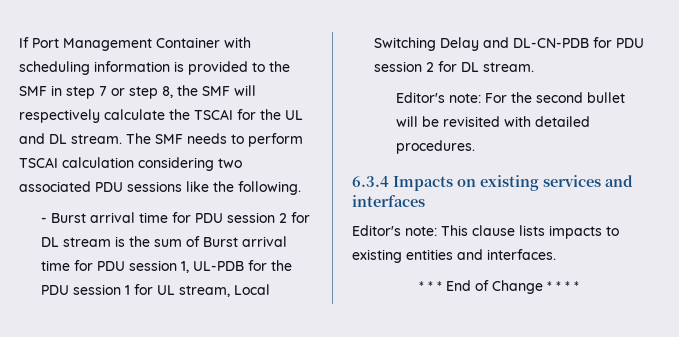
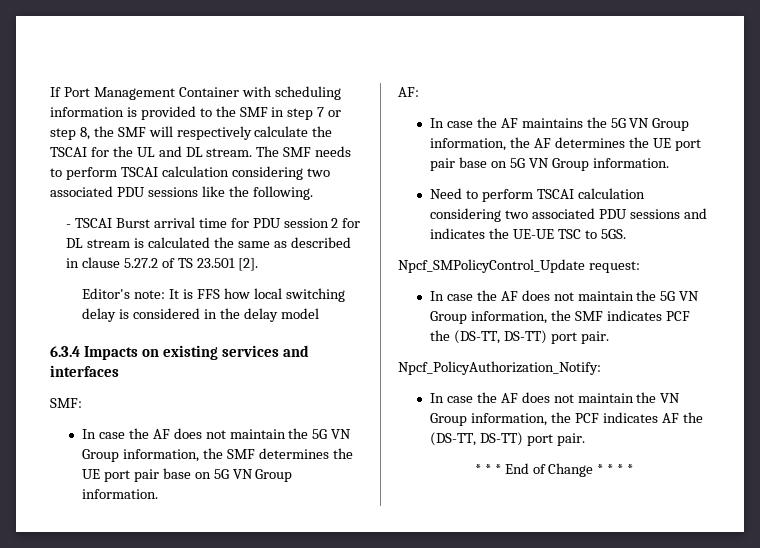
- - Burst arrival time for PDU session 2 for DL stream is the sum of Burst arrival time for PDU session 1, UL-PDB for the PDU session 1 for UL stream, Local Switching Delay and DL-CN-PDB for PDU session 2 for DL stream.
- Editor's note: For the second bullet will be revisited with detailed procedures.
+ - TSCAI Burst arrival time for PDU session 2 for DL stream is calculated the same as described in clause 5.27.2 of TS 23.501 [2].
+ Editor's note: It is FFS how local switching delay is considered in the delay model
- Editor's note: This clause lists impacts to existing entities and interfaces.
+ SMF:
+ In case the AF does not maintain the 5G VN Group information, the SMF determines the UE port pair base on 5G VN Group information.
+ AF:
+ In case the AF maintains the 5G VN Group information, the AF determines the UE port pair base on 5G VN Group information.
+ Need to perform TSCAI calculation considering two associated PDU sessions and indicates the UE-UE TSC to 5GS.
+ Npcf_SMPolicyControl_Update request:
+ In case the AF does not maintain the 5G VN Group information, the SMF indicates PCF the (DS-TT, DS-TT) port pair.
+ Npcf_PolicyAuthorization_Notify:
+ In case the AF does not maintain the VN Group information, the PCF indicates AF the (DS-TT, DS-TT) port pair.

